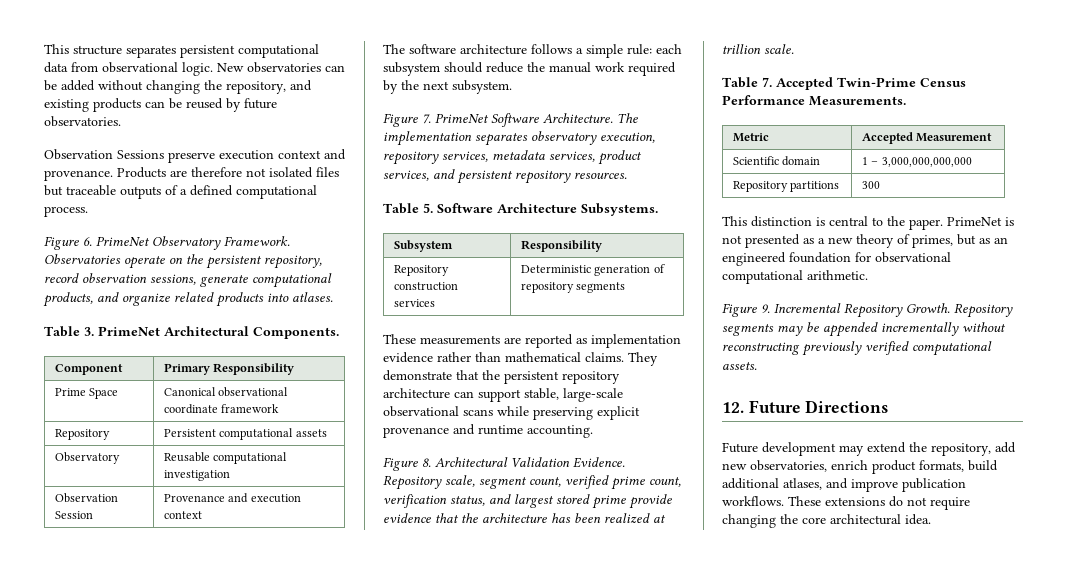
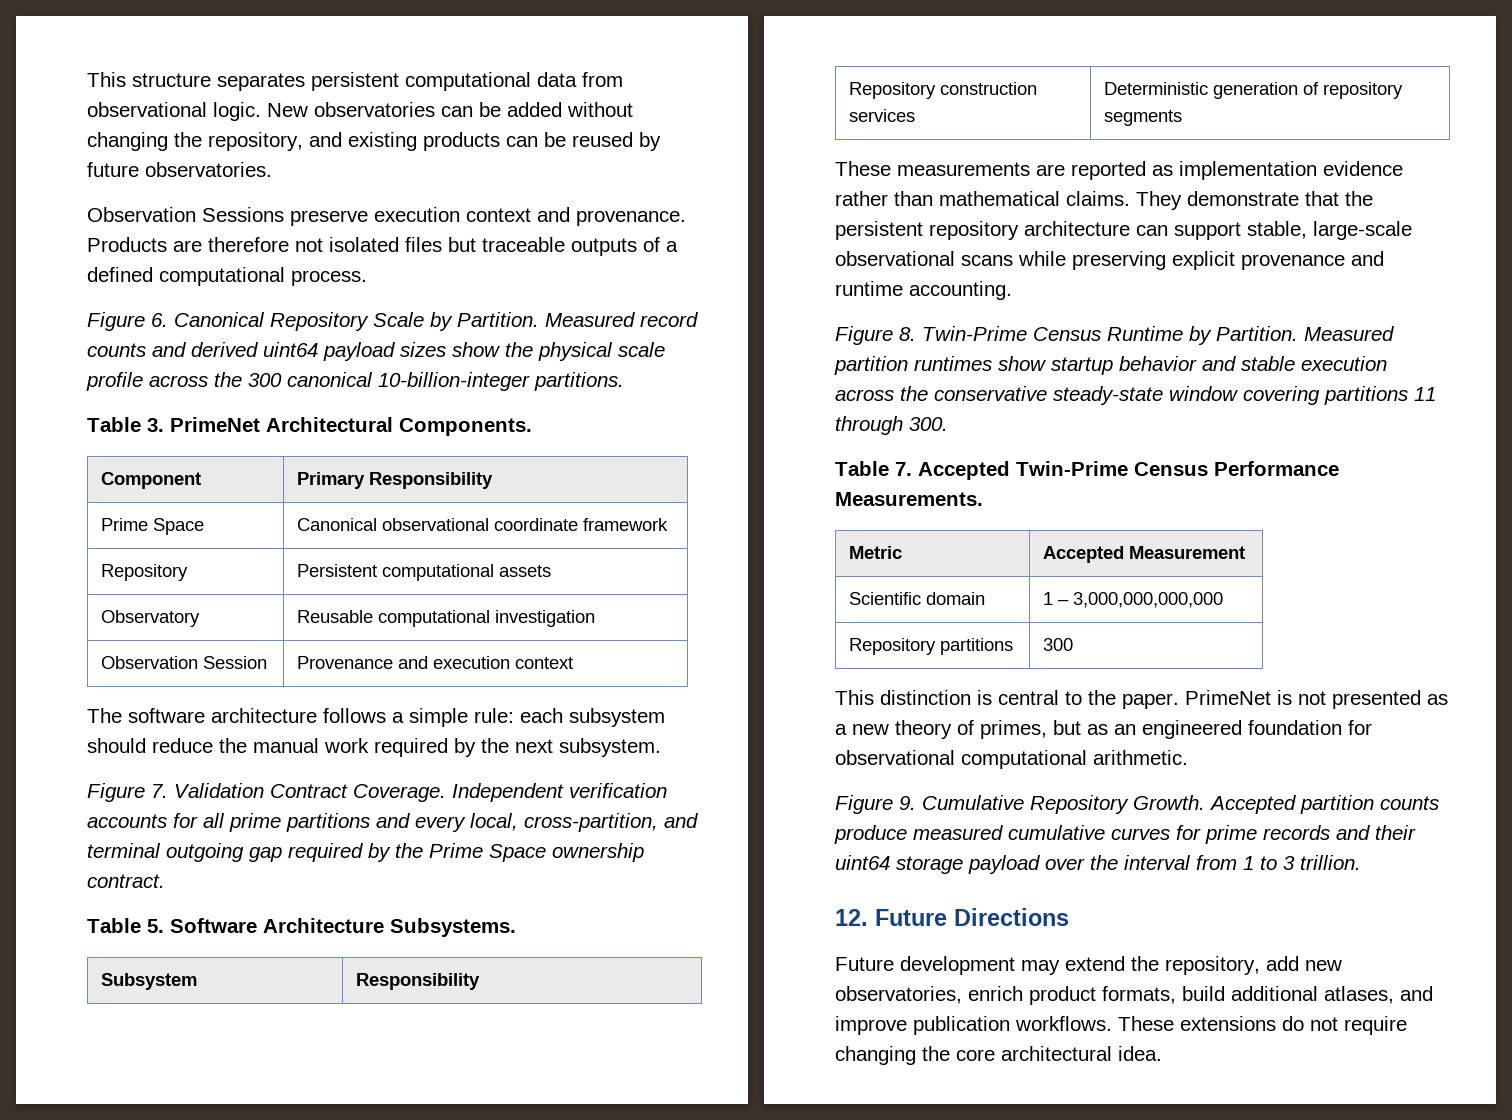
- Figure 6. PrimeNet Observatory Framework. Observatories operate on the persistent repository, record observation sessions, generate computational products, and organize related products into atlases.
+ Figure 6. Canonical Repository Scale by Partition. Measured record counts and derived uint64 payload sizes show the physical scale profile across the 300 canonical 10-billion-integer partitions.
- Figure 7. PrimeNet Software Architecture. The implementation separates observatory execution, repository services, metadata services, product services, and persistent repository resources.
+ Figure 7. Validation Contract Coverage. Independent verification accounts for all prime partitions and every local, cross-partition, and terminal outgoing gap required by the Prime Space ownership contract.
- Figure 8. Architectural Validation Evidence. Repository scale, segment count, verified prime count, verification status, and largest stored prime provide evidence that the architecture has been realized at trillion scale.
+ Figure 8. Twin-Prime Census Runtime by Partition. Measured partition runtimes show startup behavior and stable execution across the conservative steady-state window covering partitions 11 through 300.
- Figure 9. Incremental Repository Growth.
+ Figure 9. Cumulative Repository Growth.
- Repository segments may be appended incrementally without reconstructing previously verified computational assets.
+ Accepted partition counts produce measured cumulative curves for prime records and their uint64 storage payload over the interval from 1 to 3 trillion.

